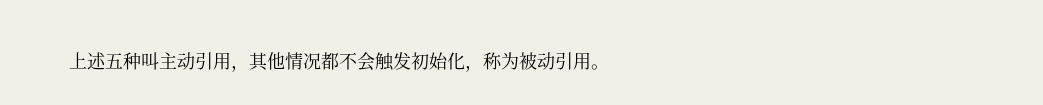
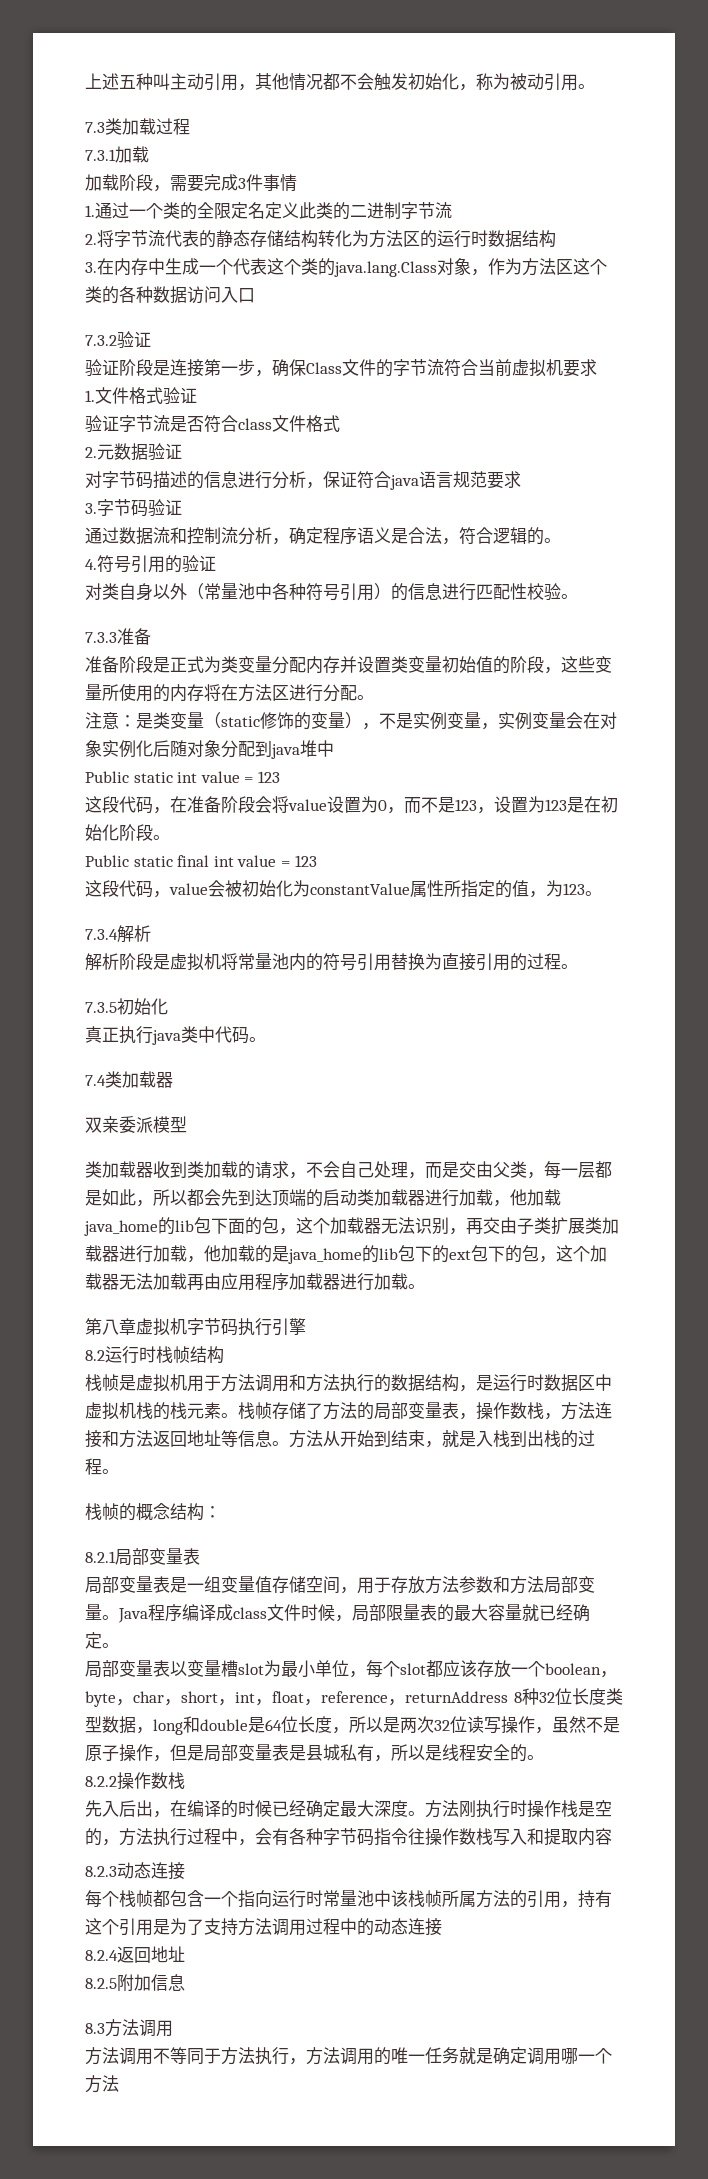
+ 7.3类加载过程
+ 7.3.1加载
+ 加载阶段，需要完成3件事情
+ 1.通过一个类的全限定名定义此类的二进制字节流
+ 2.将字节流代表的静态存储结构转化为方法区的运行时数据结构
+ 3.在内存中生成一个代表这个类的java.lang.Class对象，作为方法区这个类的各种数据访问入口
+ 7.3.2验证
+ 验证阶段是连接第一步，确保Class文件的字节流符合当前虚拟机要求
+ 1.文件格式验证
+ 验证字节流是否符合class文件格式
+ 2.元数据验证
+ 对字节码描述的信息进行分析，保证符合java语言规范要求
+ 3.字节码验证
+ 通过数据流和控制流分析，确定程序语义是合法，符合逻辑的。
+ 4.符号引用的验证
+ 对类自身以外（常量池中各种符号引用）的信息进行匹配性校验。
+ 7.3.3准备
+ 准备阶段是正式为类变量分配内存并设置类变量初始值的阶段，这些变量所使用的内存将在方法区进行分配。
+ 注意：是类变量（static修饰的变量），不是实例变量，实例变量会在对象实例化后随对象分配到java堆中
+ Public static int value = 123
+ 这段代码，在准备阶段会将value设置为0，而不是123，设置为123是在初始化阶段。
+ Public static final int value = 123
+ 这段代码，value会被初始化为constantValue属性所指定的值，为123。
+ 7.3.4解析
+ 解析阶段是虚拟机将常量池内的符号引用替换为直接引用的过程。
+ 7.3.5初始化
+ 真正执行java类中代码。
+ 7.4类加载器
+ 双亲委派模型
+ 类加载器收到类加载的请求，不会自己处理，而是交由父类，每一层都是如此，所以都会先到达顶端的启动类加载器进行加载，他加载java_home的lib包下面的包，这个加载器无法识别，再交由子类扩展类加载器进行加载，他加载的是java_home的lib包下的ext包下的包，这个加载器无法加载再由应用程序加载器进行加载。
+ 第八章虚拟机字节码执行引擎
+ 8.2运行时栈帧结构
+ 栈帧是虚拟机用于方法调用和方法执行的数据结构，是运行时数据区中虚拟机栈的栈元素。栈帧存储了方法的局部变量表，操作数栈，方法连接和方法返回地址等信息。方法从开始到结束，就是入栈到出栈的过程。
+ 栈帧的概念结构：
+ 8.2.1局部变量表
+ 局部变量表是一组变量值存储空间，用于存放方法参数和方法局部变量。Java程序编译成class文件时候，局部限量表的最大容量就已经确定。
+ 局部变量表以变量槽slot为最小单位，每个slot都应该存放一个boolean，byte，char，short，int，float，reference，returnAddress 8种32位长度类型数据，long和double是64位长度，所以是两次32位读写操作，虽然不是原子操作，但是局部变量表是县城私有，所以是线程安全的。
+ 8.2.2操作数栈
+ 先入后出，在编译的时候已经确定最大深度。方法刚执行时操作栈是空的，方法执行过程中，会有各种字节码指令往操作数栈写入和提取内容
+ 8.2.3动态连接
+ 每个栈帧都包含一个指向运行时常量池中该栈帧所属方法的引用，持有这个引用是为了支持方法调用过程中的动态连接
+ 8.2.4返回地址
+ 8.2.5附加信息
+ 8.3方法调用
+ 方法调用不等同于方法执行，方法调用的唯一任务就是确定调用哪一个方法

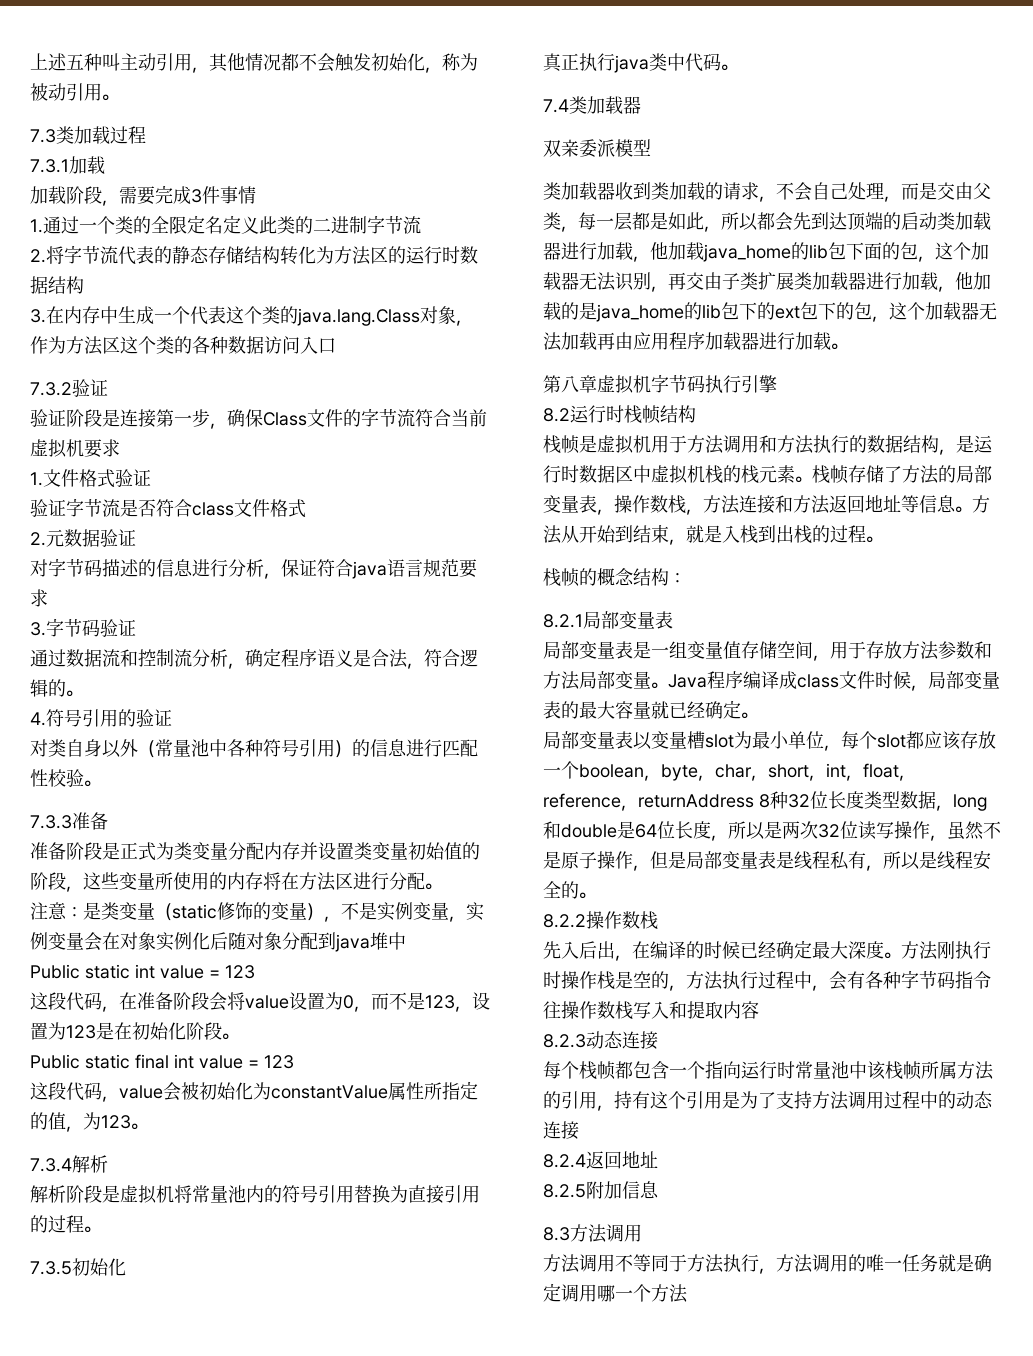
- Java程序编译成class文件时候，局部限量表的最大容量就已经确定。
+ Java程序编译成class文件时候，局部变量表的最大容量就已经确定。
- 局部变量表以变量槽slot为最小单位，每个slot都应该存放一个boolean，byte，char，short，int，float，reference，returnAddress 8种32位长度类型数据，long和double是64位长度，所以是两次32位读写操作，虽然不是原子操作，但是局部变量表是县城私有，所以是线程安全的。
+ 局部变量表以变量槽slot为最小单位，每个slot都应该存放一个boolean，byte，char，short，int，float，reference，returnAddress 8种32位长度类型数据，long和double是64位长度，所以是两次32位读写操作，虽然不是原子操作，但是局部变量表是线程私有，所以是线程安全的。

